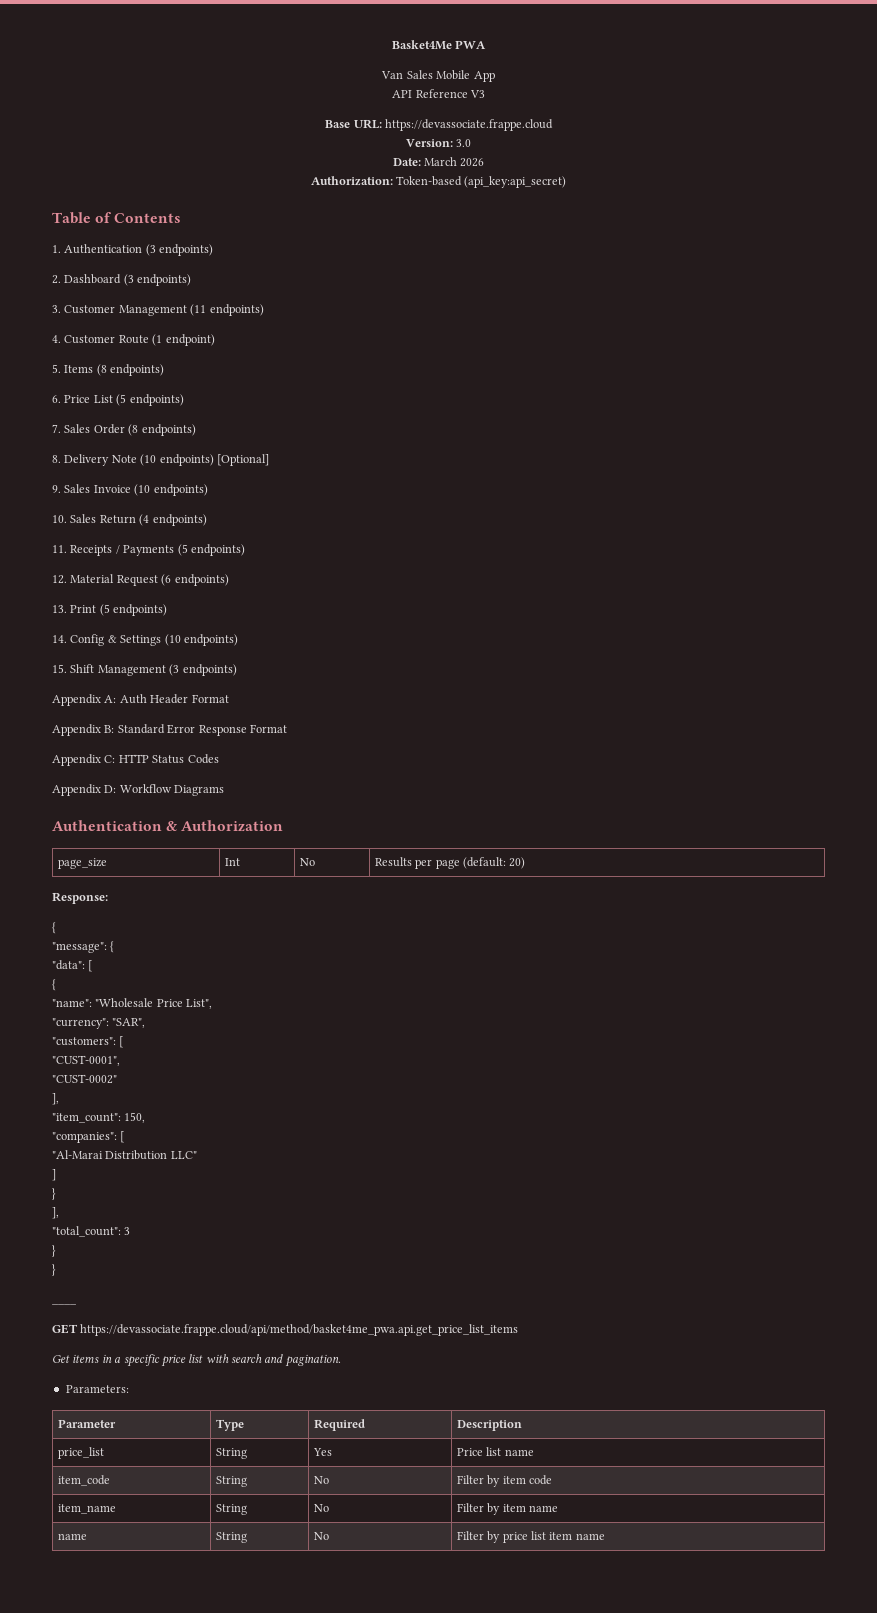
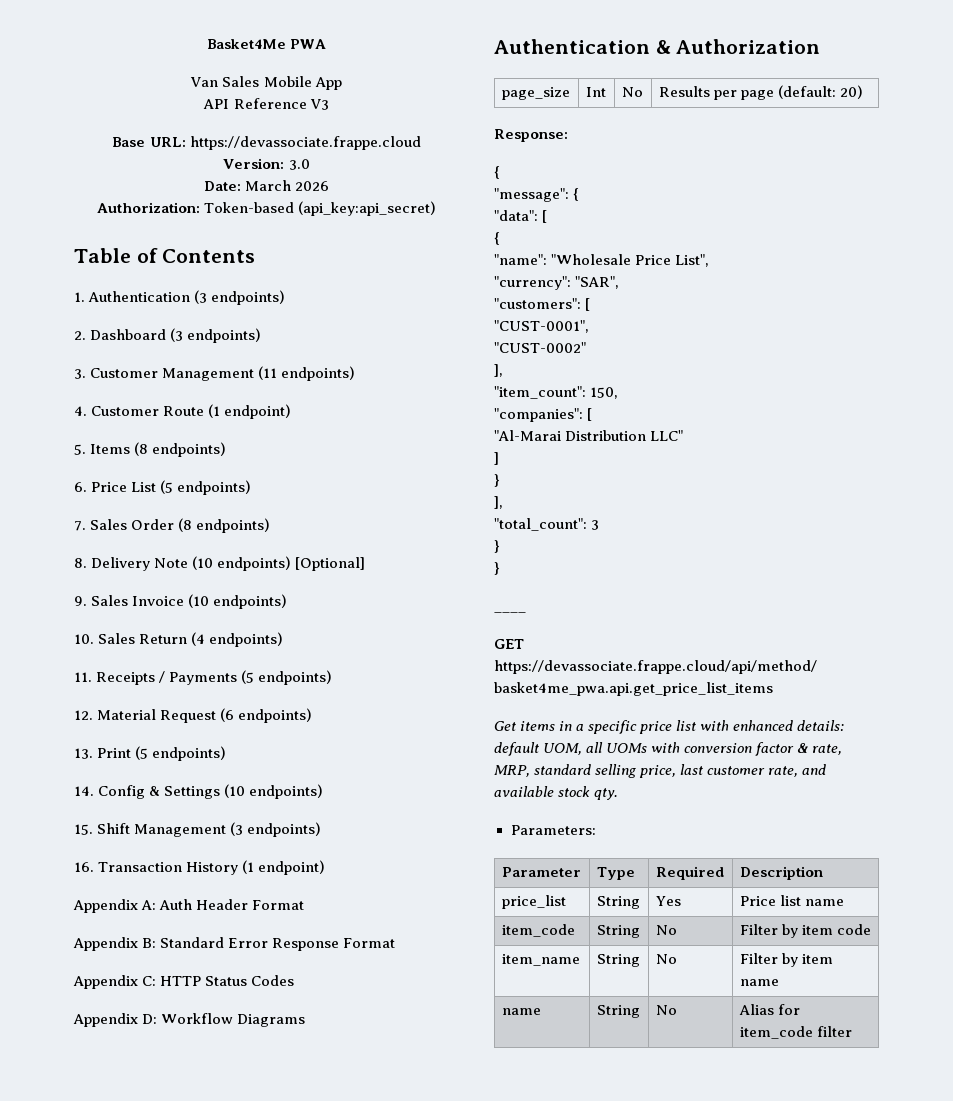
+ 16. Transaction History (1 endpoint)
- Get items in a specific price list with search and pagination.
+ Get items in a specific price list with enhanced details: default UOM, all UOMs with conversion factor & rate, MRP, standard selling price, last customer rate, and available stock qty.
- name | String | No | Filter by price list item name
+ name | String | No | Alias for item_code filter

